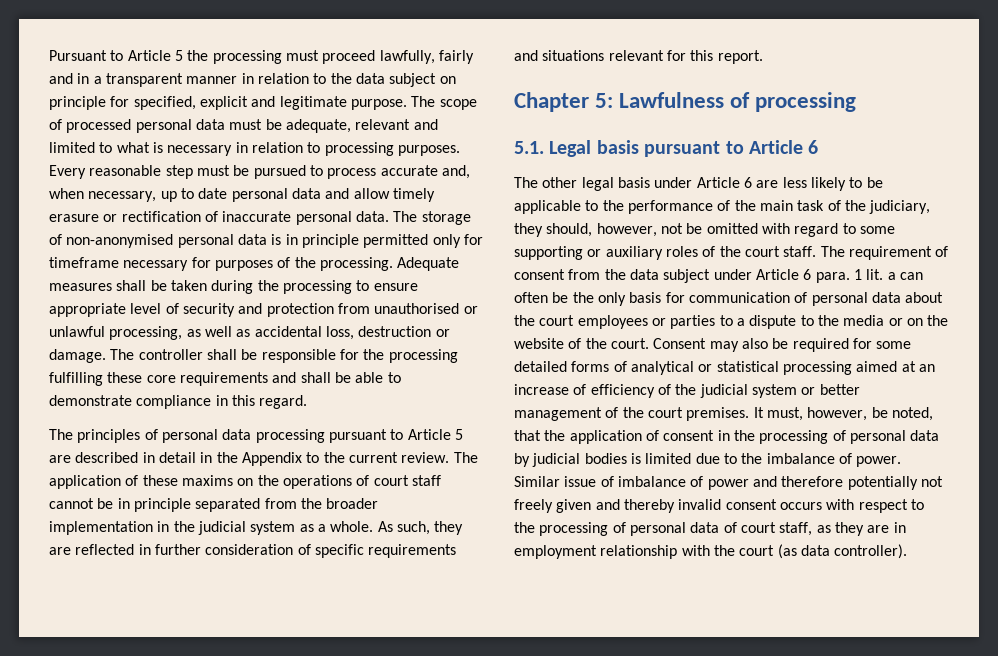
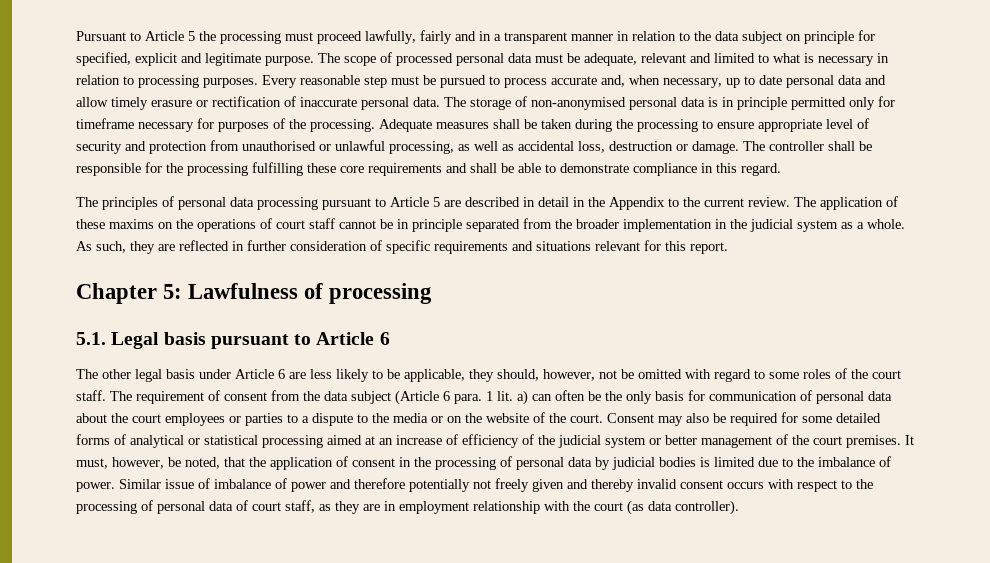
- The other legal basis under Article 6 are less likely to be applicable to the performance of the main task of the judiciary, they should, however, not be omitted with regard to some supporting or auxiliary roles of the court staff.
+ The other legal basis under Article 6 are less likely to be applicable, they should, however, not be omitted with regard to some roles of the court staff.
- The requirement of consent from the data subject under Article 6 para. 1 lit. a can often be the only basis for communication of personal data about the court employees or parties to a dispute to the media or on the website of the court.
+ The requirement of consent from the data subject (Article 6 para. 1 lit. a) can often be the only basis for communication of personal data about the court employees or parties to a dispute to the media or on the website of the court.

